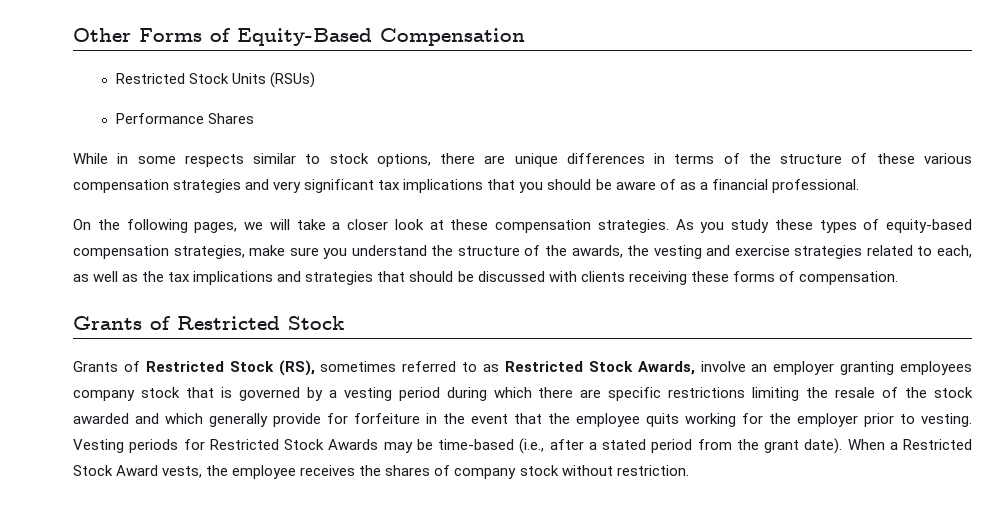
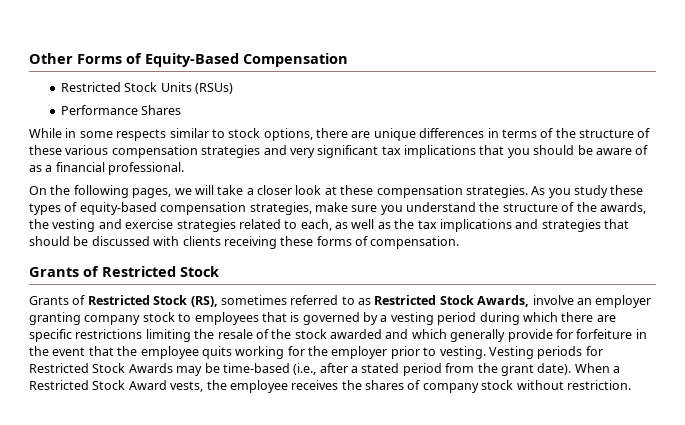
- Grants of Restricted Stock (RS), sometimes referred to as Restricted Stock Awards, involve an employer granting employees company stock that is governed by a vesting period during which there are specific restrictions limiting the resale of the stock awarded and which generally provide for forfeiture in the event that the employee quits working for the employer prior to vesting.
+ Grants of Restricted Stock (RS), sometimes referred to as Restricted Stock Awards, involve an employer granting company stock to employees that is governed by a vesting period during which there are specific restrictions limiting the resale of the stock awarded and which generally provide for forfeiture in the event that the employee quits working for the employer prior to vesting.

